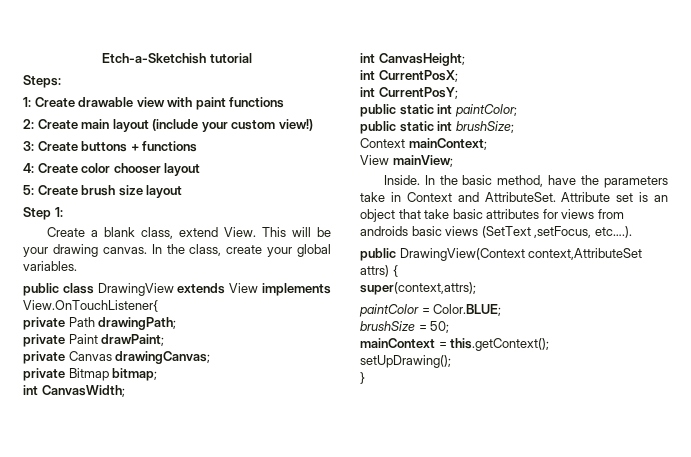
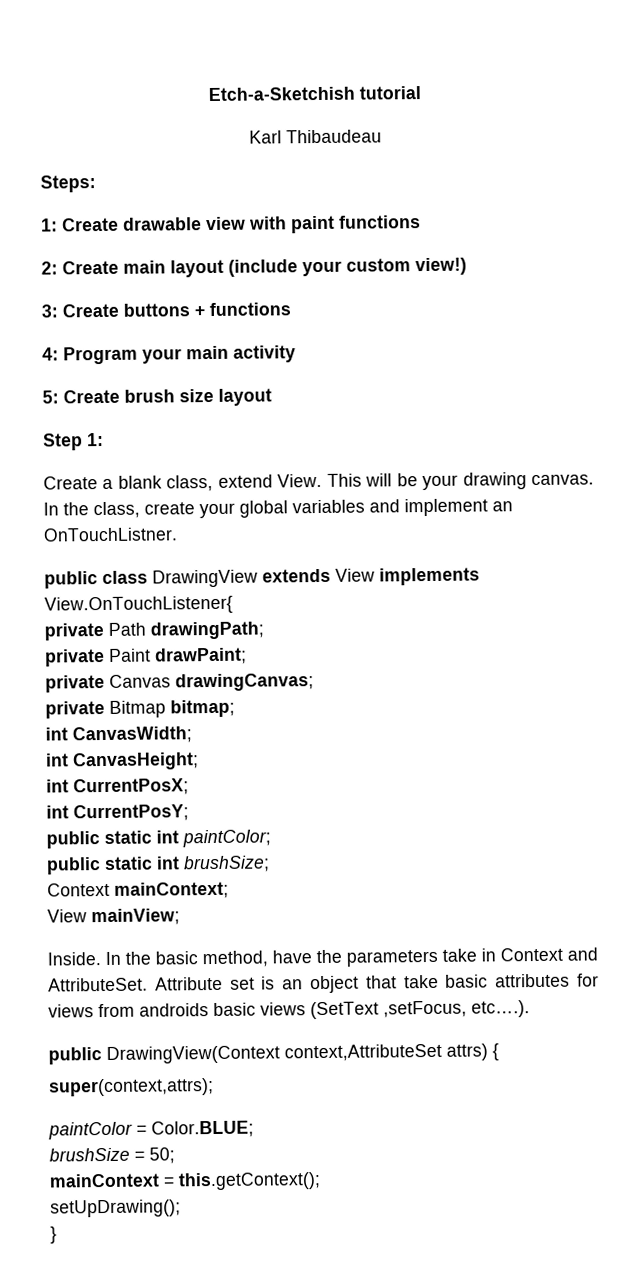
+ Karl Thibaudeau
- 4: Create color chooser layout
+ 4: Program your main activity
- In the class, create your global variables.
+ In the class, create your global variables and implement an OnTouchListner.

